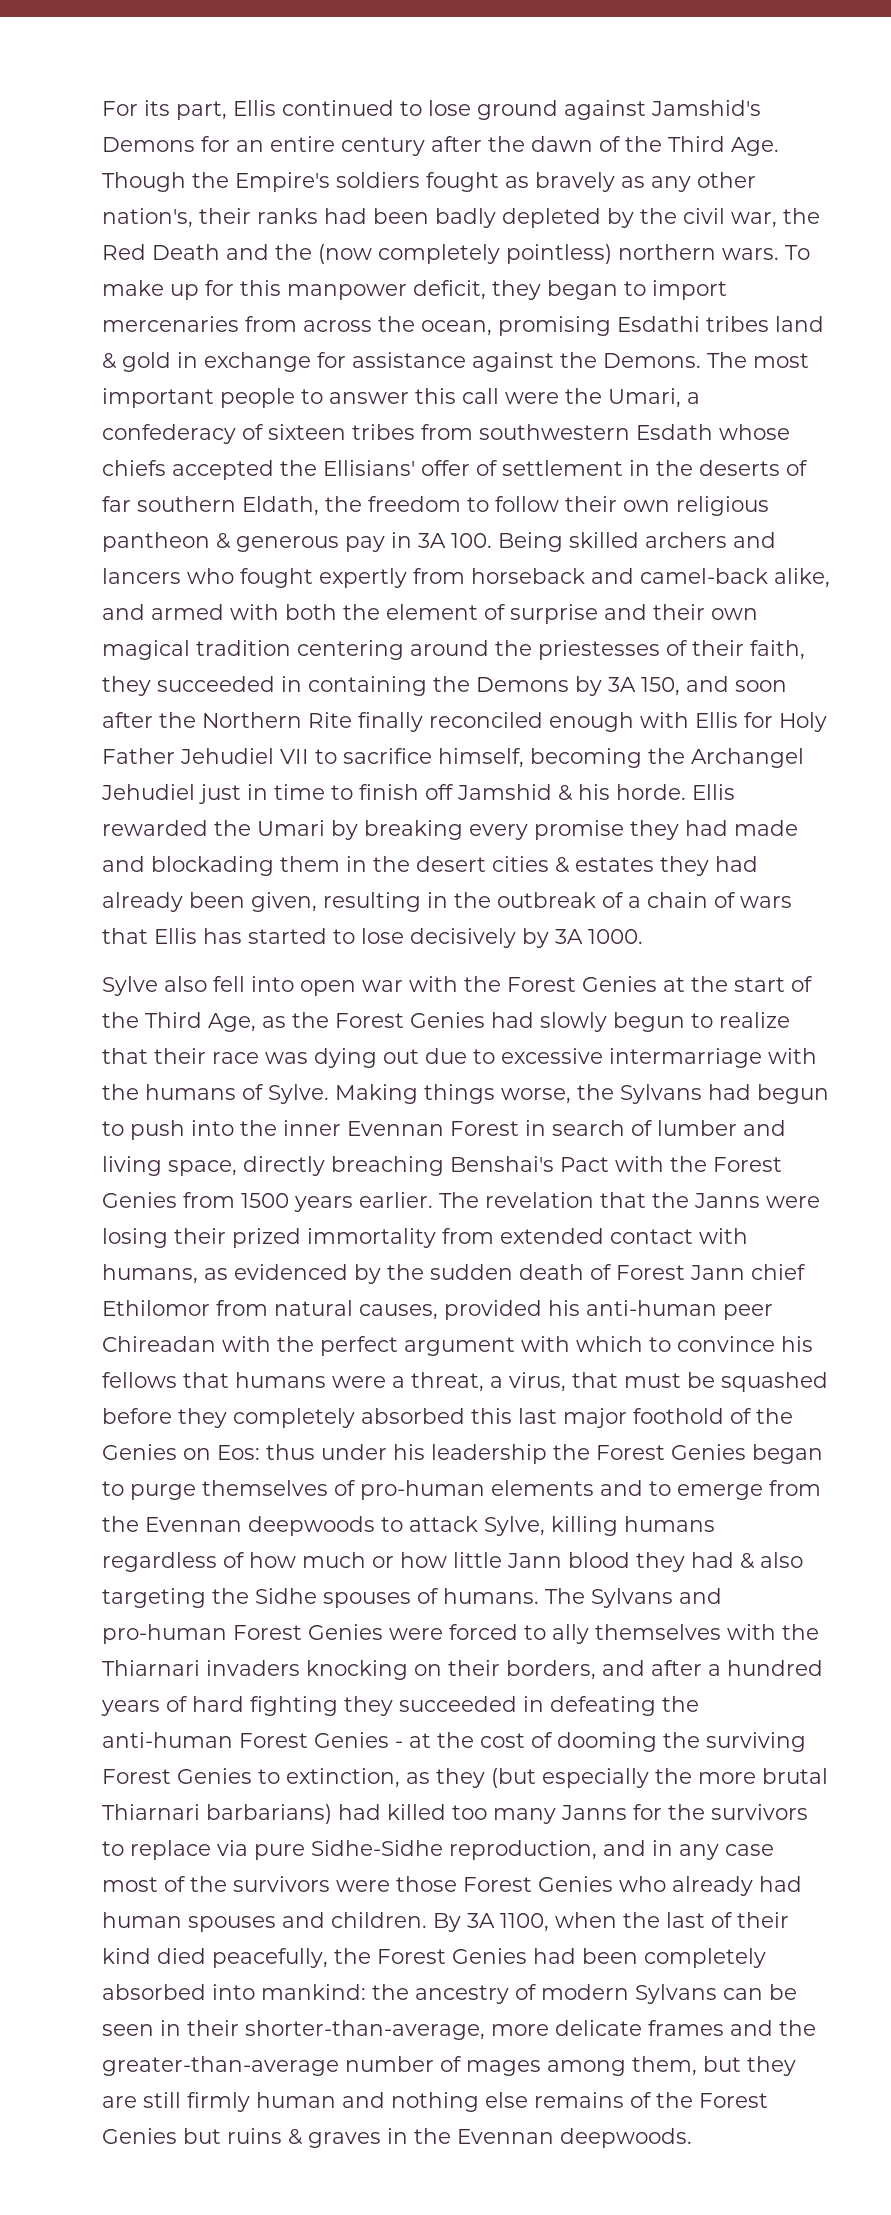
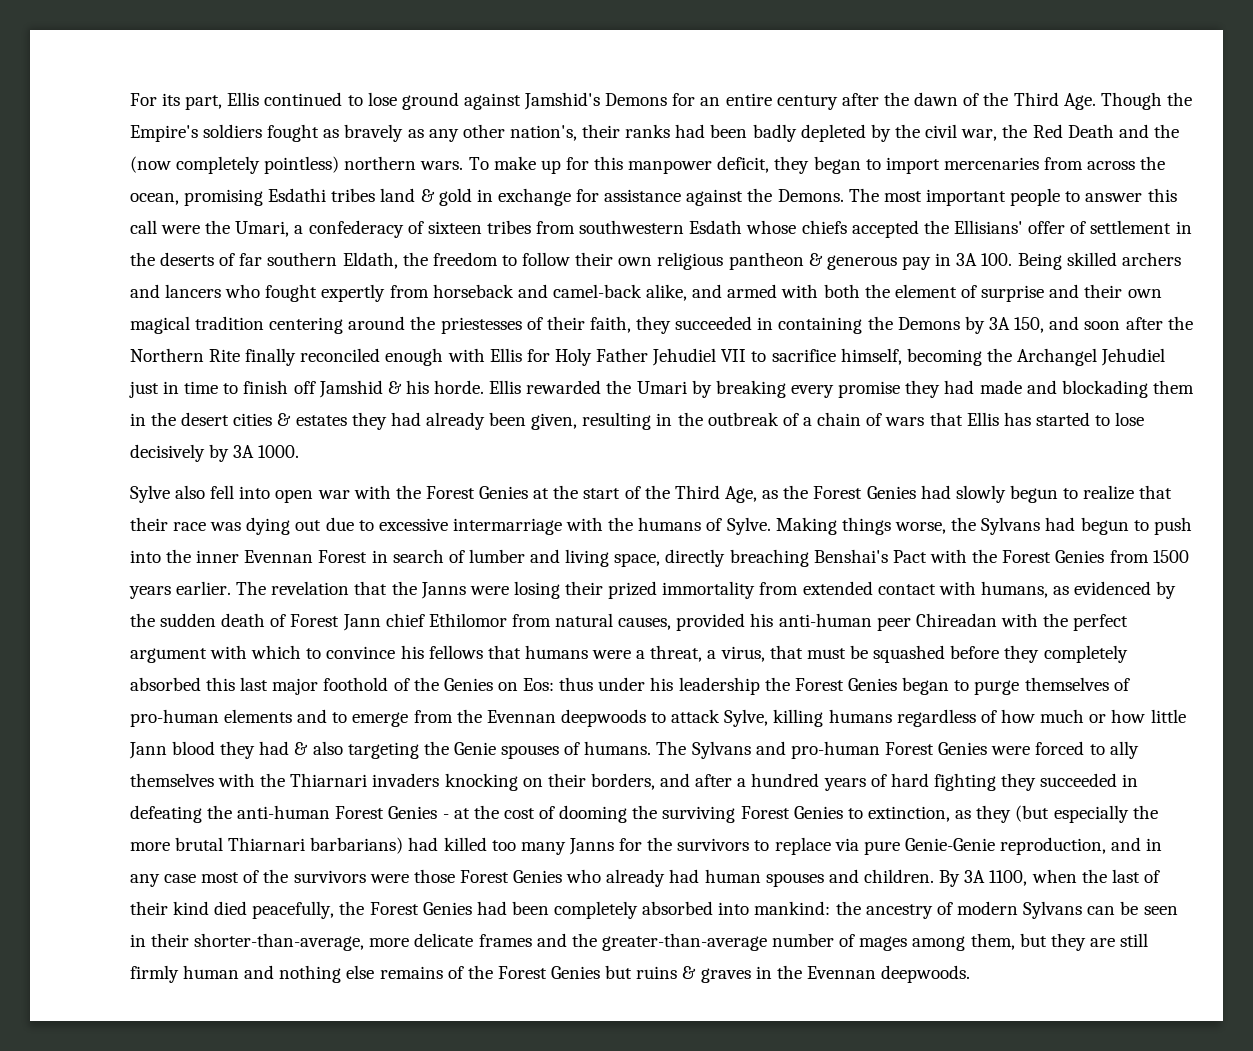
- thus under his leadership the Forest Genies began to purge themselves of pro-human elements and to emerge from the Evennan deepwoods to attack Sylve, killing humans regardless of how much or how little Jann blood they had & also targeting the Sidhe spouses of humans.
+ thus under his leadership the Forest Genies began to purge themselves of pro-human elements and to emerge from the Evennan deepwoods to attack Sylve, killing humans regardless of how much or how little Jann blood they had & also targeting the Genie spouses of humans.
- The Sylvans and pro-human Forest Genies were forced to ally themselves with the Thiarnari invaders knocking on their borders, and after a hundred years of hard fighting they succeeded in defeating the anti-human Forest Genies - at the cost of dooming the surviving Forest Genies to extinction, as they (but especially the more brutal Thiarnari barbarians) had killed too many Janns for the survivors to replace via pure Sidhe-Sidhe reproduction, and in any case most of the survivors were those Forest Genies who already had human spouses and children.
+ The Sylvans and pro-human Forest Genies were forced to ally themselves with the Thiarnari invaders knocking on their borders, and after a hundred years of hard fighting they succeeded in defeating the anti-human Forest Genies - at the cost of dooming the surviving Forest Genies to extinction, as they (but especially the more brutal Thiarnari barbarians) had killed too many Janns for the survivors to replace via pure Genie-Genie reproduction, and in any case most of the survivors were those Forest Genies who already had human spouses and children.

